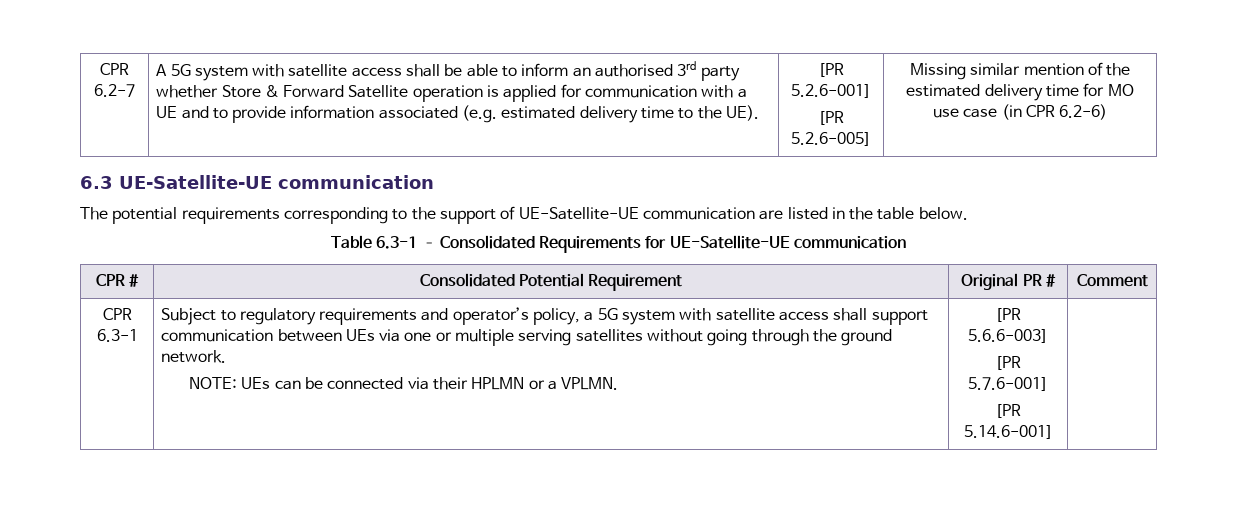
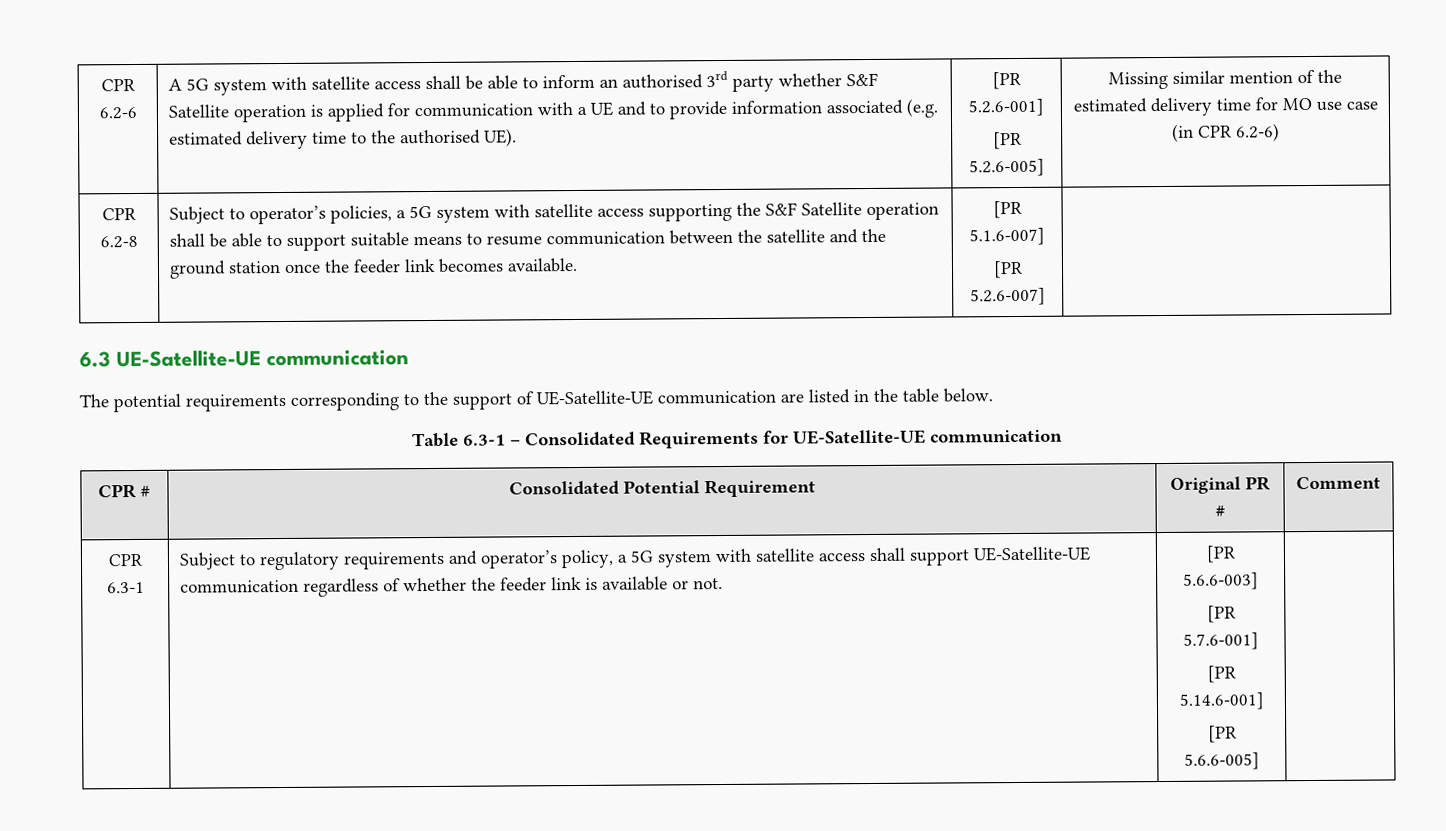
- CPR 6.2-7
+ CPR 6.2-6
- A 5G system with satellite access shall be able to inform an authorised 3rd party whether Store & Forward Satellite operation is applied for communication with a UE and to provide information associated (e.g. estimated delivery time to the UE).
+ A 5G system with satellite access shall be able to inform an authorised 3rd party whether S&F Satellite operation is applied for communication with a UE and to provide information associated (e.g. estimated delivery time to the authorised UE).
+ CPR 6.2-8 | Subject to operator’s policies, a 5G system with satellite access supporting the S&F Satellite operation shall be able to support suitable means to resume communication between the satellite and the ground station once the feeder link becomes available. | [PR 5.1.6-007]
+ [PR 5.2.6-007]
- Subject to regulatory requirements and operator’s policy, a 5G system with satellite access shall support communication between UEs via one or multiple serving satellites without going through the ground network.
- NOTE: UEs can be connected via their HPLMN or a VPLMN.
+ Subject to regulatory requirements and operator’s policy, a 5G system with satellite access shall support UE-Satellite-UE communication regardless of whether the feeder link is available or not.
+ [PR 5.6.6-005]

